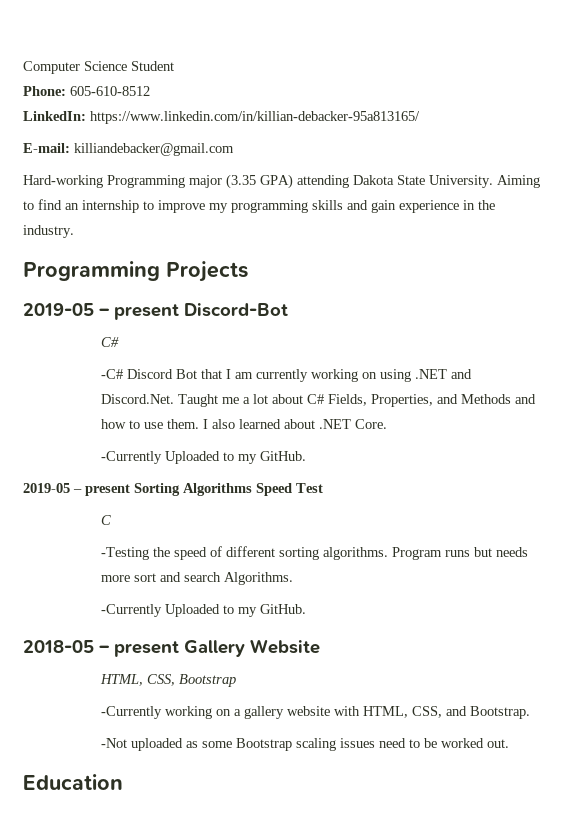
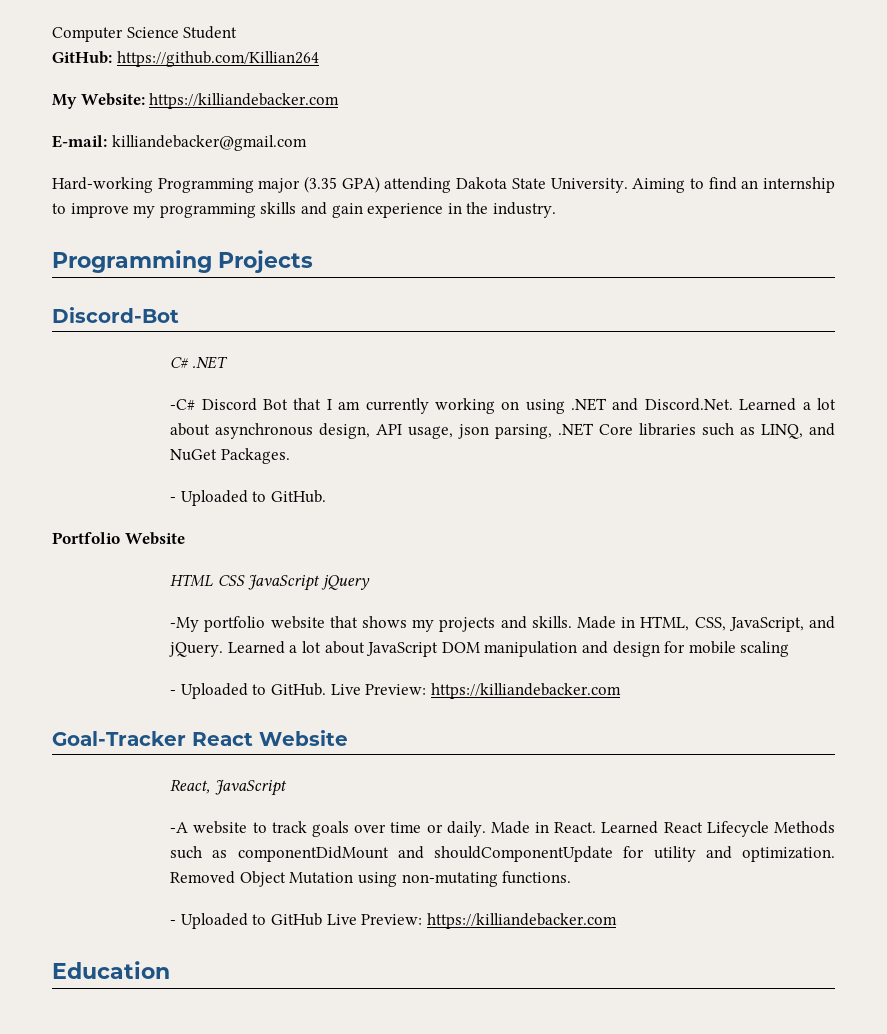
- Phone: 605-610-8512
- LinkedIn: https://www.linkedin.com/in/killian-debacker-95a813165/
+ GitHub: https://github.com/Killian264
+ My Website: https://killiandebacker.com
- 2019-05 – present Discord-Bot
- C#
+ Discord-Bot
+ C# .NET
- -C# Discord Bot that I am currently working on using .NET and Discord.Net. Taught me a lot about C# Fields, Properties, and Methods and how to use them. I also learned about .NET Core.
- -Currently Uploaded to my GitHub.
- 2019-05 – present Sorting Algorithms Speed Test
- C
- -Testing the speed of different sorting algorithms. Program runs but needs more sort and search Algorithms.
- -Currently Uploaded to my GitHub.
- 2018-05 – present Gallery Website
- HTML, CSS, Bootstrap
- -Currently working on a gallery website with HTML, CSS, and Bootstrap.
- -Not uploaded as some Bootstrap scaling issues need to be worked out.
+ -C# Discord Bot that I am currently working on using .NET and Discord.Net. Learned a lot about asynchronous design, API usage, json parsing, .NET Core libraries such as LINQ, and NuGet Packages.
+ - Uploaded to GitHub.
+ Portfolio Website
+ HTML CSS JavaScript jQuery
+ -My portfolio website that shows my projects and skills. Made in HTML, CSS, JavaScript, and jQuery. Learned a lot about JavaScript DOM manipulation and design for mobile scaling
+ - Uploaded to GitHub. Live Preview: https://killiandebacker.com
+ Goal-Tracker React Website
+ React, JavaScript
+ -A website to track goals over time or daily. Made in React. Learned React Lifecycle Methods such as componentDidMount and shouldComponentUpdate for utility and optimization. Removed Object Mutation using non-mutating functions.
+ - Uploaded to GitHub Live Preview: https://killiandebacker.com

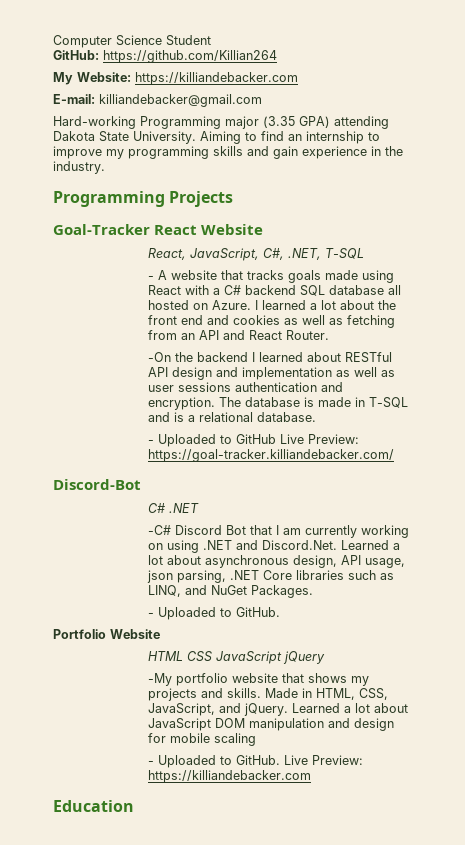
+ Goal-Tracker React Website
+ React, JavaScript, C#, .NET, T-SQL
+ - A website that tracks goals made using React with a C# backend SQL database all hosted on Azure. I learned a lot about the front end and cookies as well as fetching from an API and React Router.
+ -On the backend I learned about RESTful API design and implementation as well as user sessions authentication and encryption. The database is made in T-SQL and is a relational database.
+ - Uploaded to GitHub Live Preview: https://goal-tracker.killiandebacker.com/
- Goal-Tracker React Website
- React, JavaScript
- -A website to track goals over time or daily. Made in React. Learned React Lifecycle Methods such as componentDidMount and shouldComponentUpdate for utility and optimization. Removed Object Mutation using non-mutating functions.
- - Uploaded to GitHub Live Preview: https://killiandebacker.com

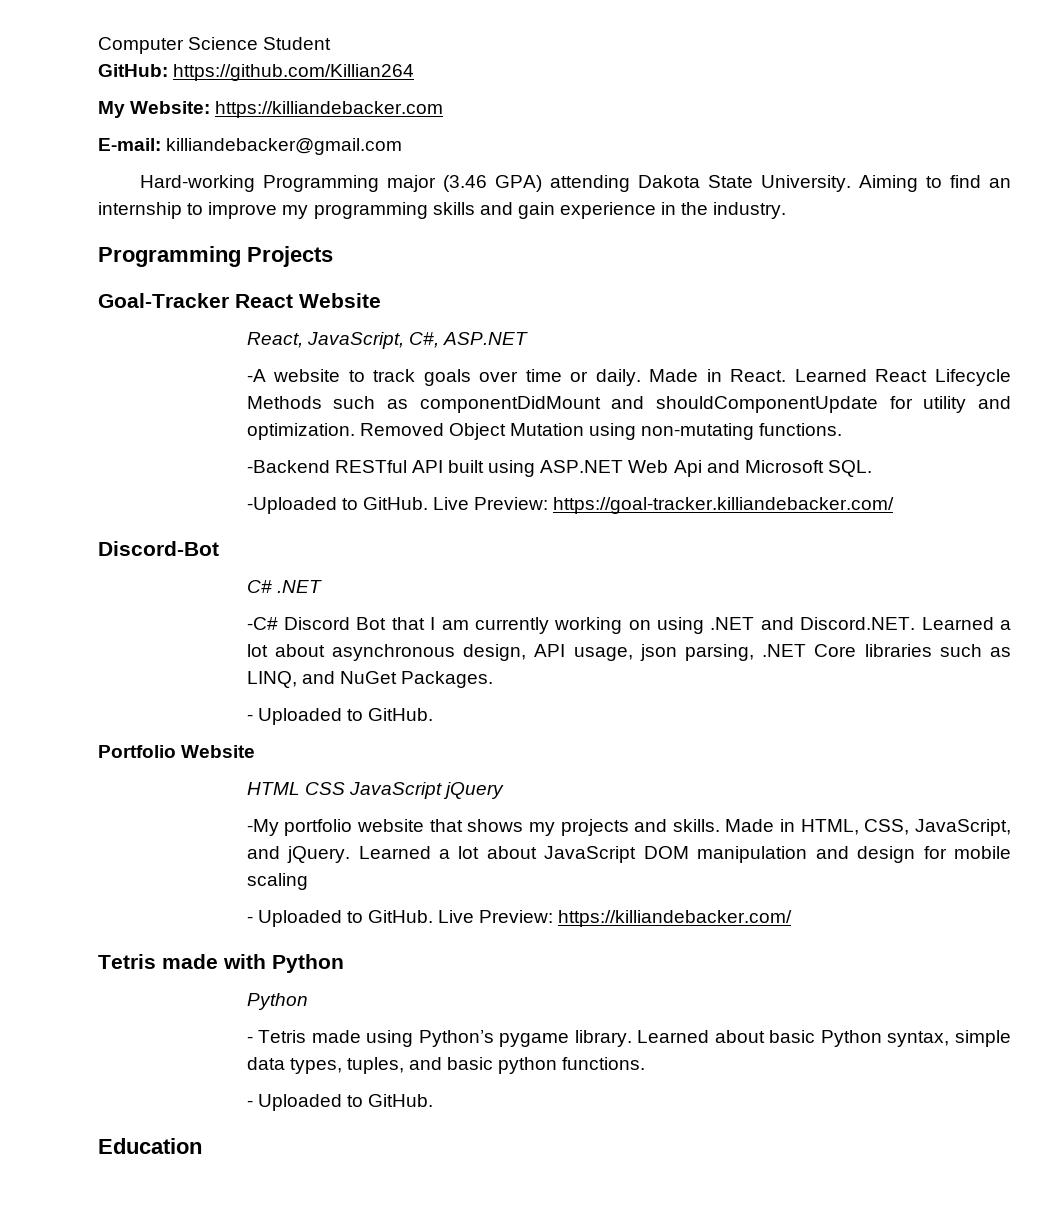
- Hard-working Programming major (3.35 GPA) attending Dakota State University.
+ Hard-working Programming major (3.46 GPA) attending Dakota State University.
- React, JavaScript, C#, .NET, T-SQL
- - A website that tracks goals made using React with a C# backend SQL database all hosted on Azure. I learned a lot about the front end and cookies as well as fetching from an API and React Router.
- -On the backend I learned about RESTful API design and implementation as well as user sessions authentication and encryption. The database is made in T-SQL and is a relational database.
- - Uploaded to GitHub Live Preview: https://goal-tracker.killiandebacker.com/
+ React, JavaScript, C#, ASP.NET
+ -A website to track goals over time or daily. Made in React. Learned React Lifecycle Methods such as componentDidMount and shouldComponentUpdate for utility and optimization. Removed Object Mutation using non-mutating functions.
+ -Backend RESTful API built using ASP.NET Web Api and Microsoft SQL.
+ -Uploaded to GitHub. Live Preview: https://goal-tracker.killiandebacker.com/
- -C# Discord Bot that I am currently working on using .NET and Discord.Net. Learned a lot about asynchronous design, API usage, json parsing, .NET Core libraries such as LINQ, and NuGet Packages.
+ -C# Discord Bot that I am currently working on using .NET and Discord.NET. Learned a lot about asynchronous design, API usage, json parsing, .NET Core libraries such as LINQ, and NuGet Packages.
- Live Preview: https://killiandebacker.com
+ Live Preview: https://killiandebacker.com/
+ Tetris made with Python
+ Python
+ - Tetris made using Python’s pygame library. Learned about basic Python syntax, simple data types, tuples, and basic python functions.
+ - Uploaded to GitHub.

